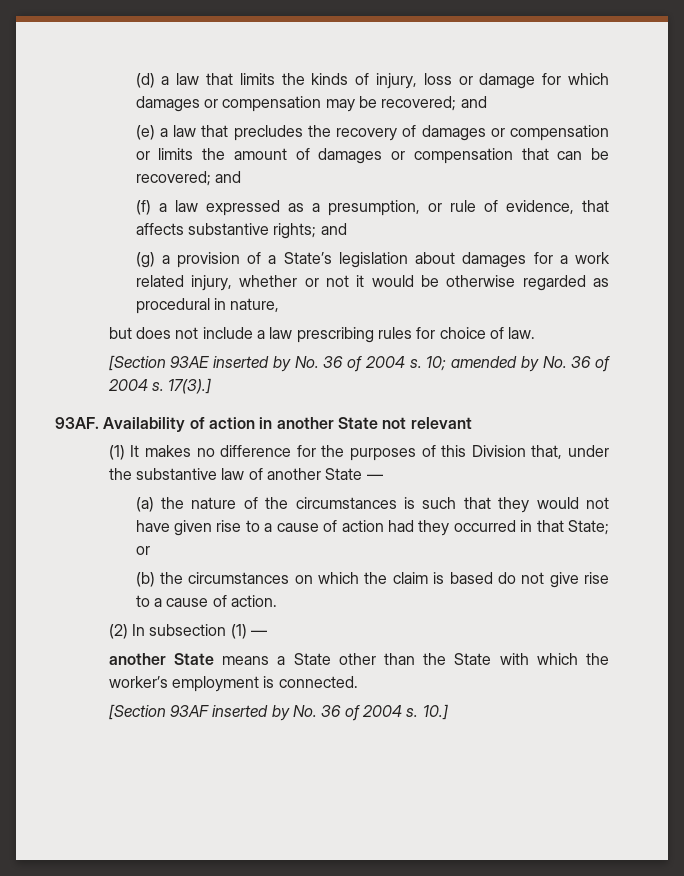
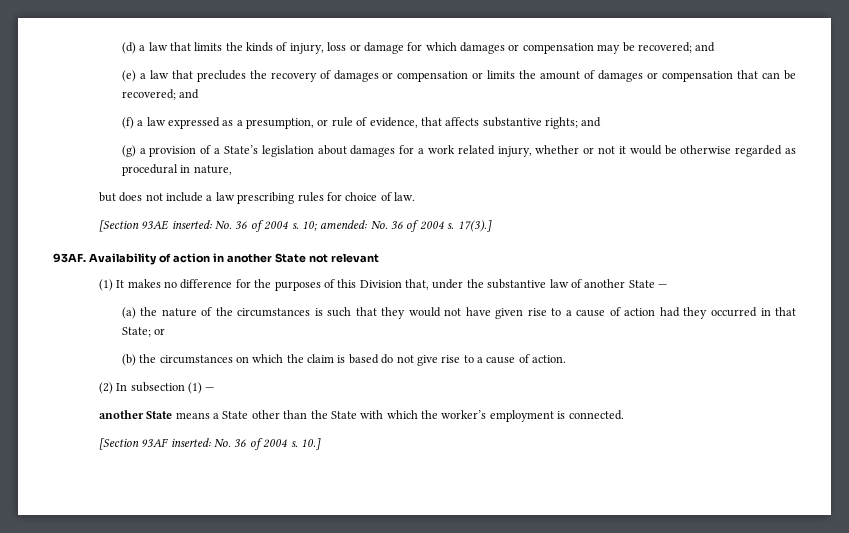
- [Section 93AE inserted by No. 36 of 2004 s.
+ [Section 93AE inserted: No. 36 of 2004 s.
- 10; amended by No. 36 of 2004 s.
+ 10; amended: No. 36 of 2004 s.
- [Section 93AF inserted by No. 36 of 2004 s.
+ [Section 93AF inserted: No. 36 of 2004 s.

